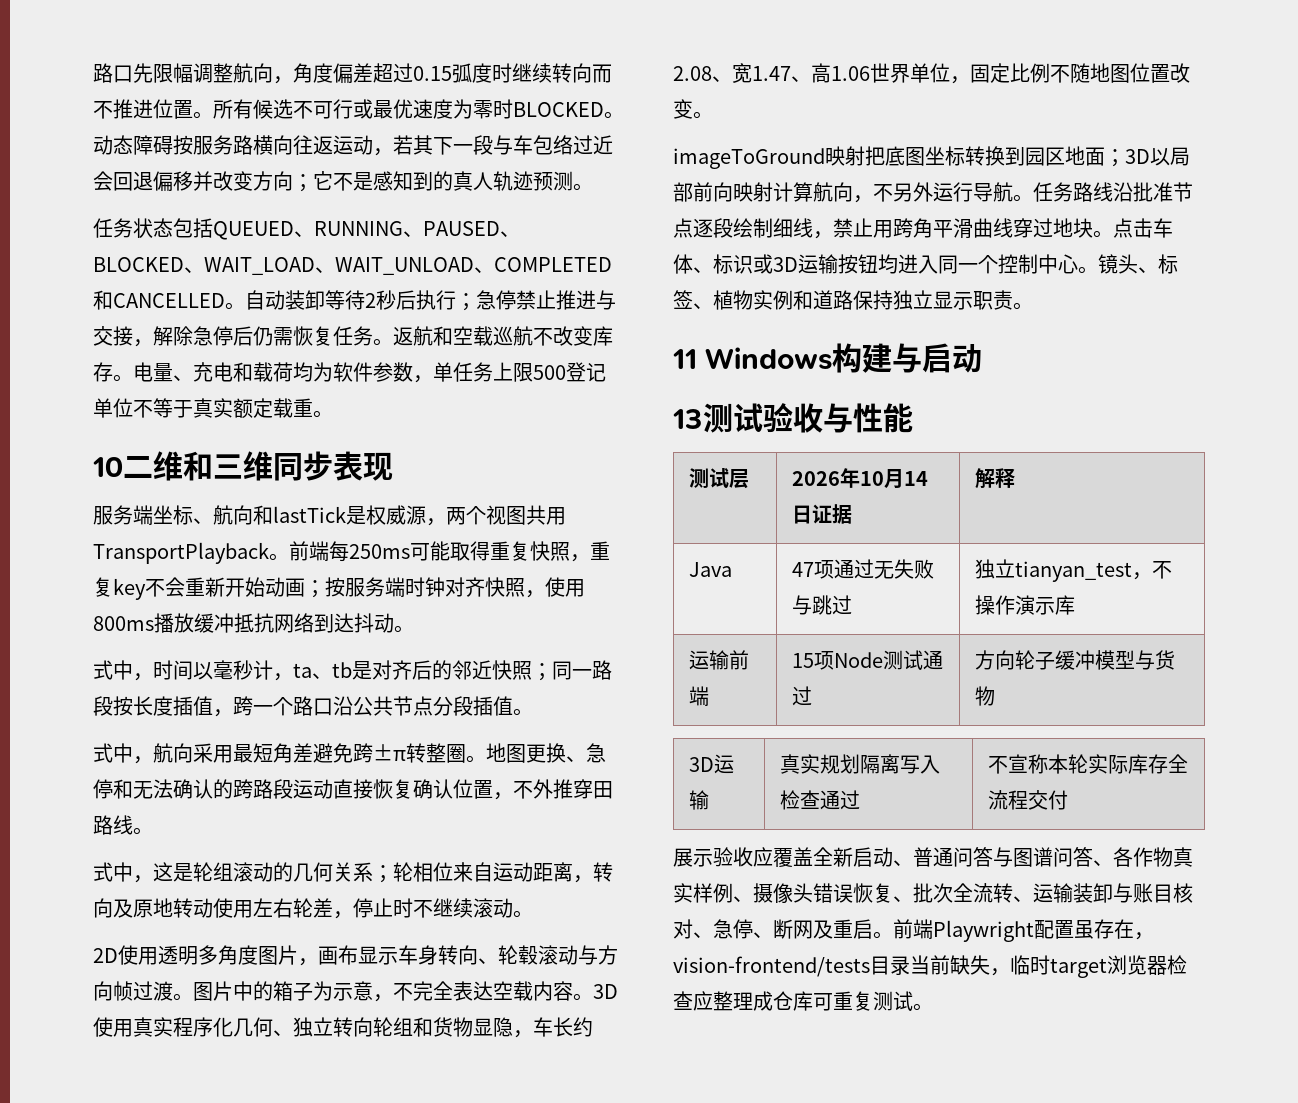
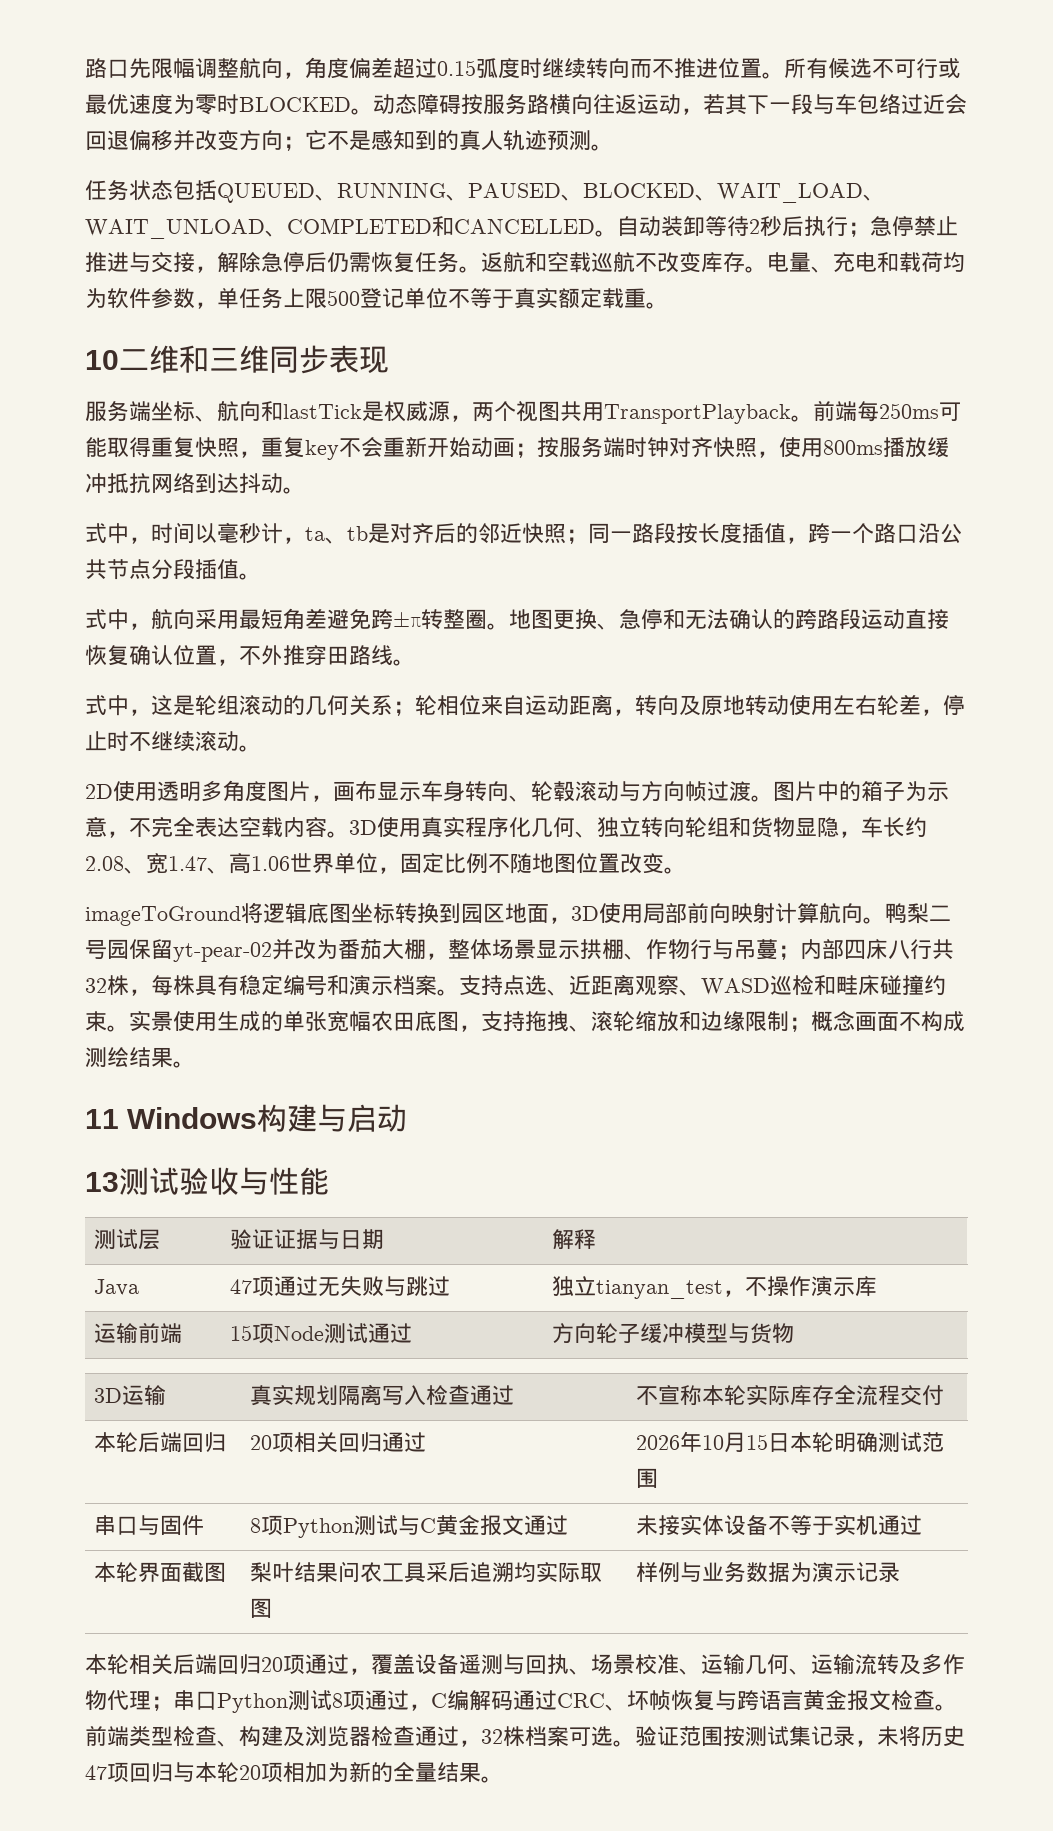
- imageToGround映射把底图坐标转换到园区地面；3D以局部前向映射计算航向，不另外运行导航。任务路线沿批准节点逐段绘制细线，禁止用跨角平滑曲线穿过地块。点击车体、标识或3D运输按钮均进入同一个控制中心。镜头、标签、植物实例和道路保持独立显示职责。
+ imageToGround将逻辑底图坐标转换到园区地面，3D使用局部前向映射计算航向。鸭梨二号园保留yt-pear-02并改为番茄大棚，整体场景显示拱棚、作物行与吊蔓；内部四床八行共32株，每株具有稳定编号和演示档案。支持点选、近距离观察、WASD巡检和畦床碰撞约束。实景使用生成的单张宽幅农田底图，支持拖拽、滚轮缩放和边缘限制；概念画面不构成测绘结果。
- 测试层 | 2026年10月14日证据 | 解释
+ 测试层 | 验证证据与日期 | 解释
- 展示验收应覆盖全新启动、普通问答与图谱问答、各作物真实样例、摄像头错误恢复、批次全流转、运输装卸与账目核对、急停、断网及重启。前端Playwright配置虽存在，vision-frontend/tests目录当前缺失，临时target浏览器检查应整理成仓库可重复测试。
+ 本轮后端回归 | 20项相关回归通过 | 2026年10月15日本轮明确测试范围
+ 串口与固件 | 8项Python测试与C黄金报文通过 | 未接实体设备不等于实机通过
+ 本轮界面截图 | 梨叶结果问农工具采后追溯均实际取图 | 样例与业务数据为演示记录
+ 本轮相关后端回归20项通过，覆盖设备遥测与回执、场景校准、运输几何、运输流转及多作物代理；串口Python测试8项通过，C编解码通过CRC、坏帧恢复与跨语言黄金报文检查。前端类型检查、构建及浏览器检查通过，32株档案可选。验证范围按测试集记录，未将历史47项回归与本轮20项相加为新的全量结果。

